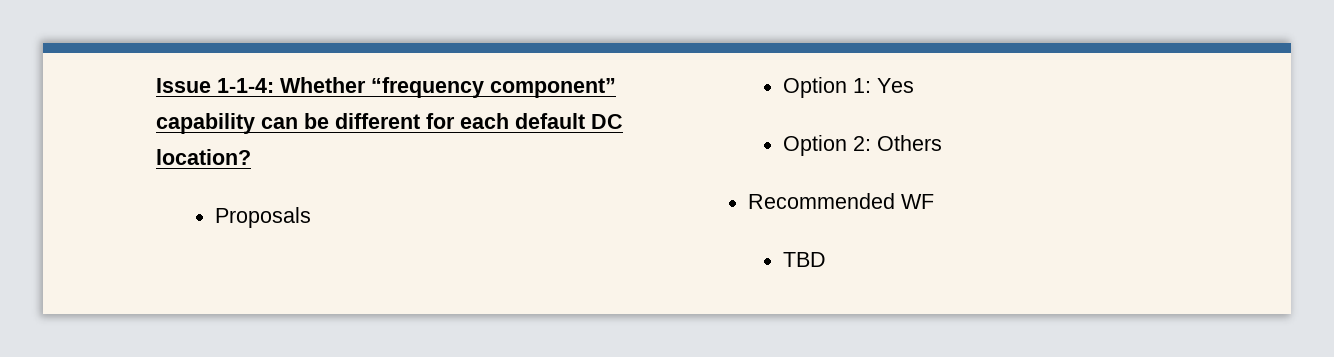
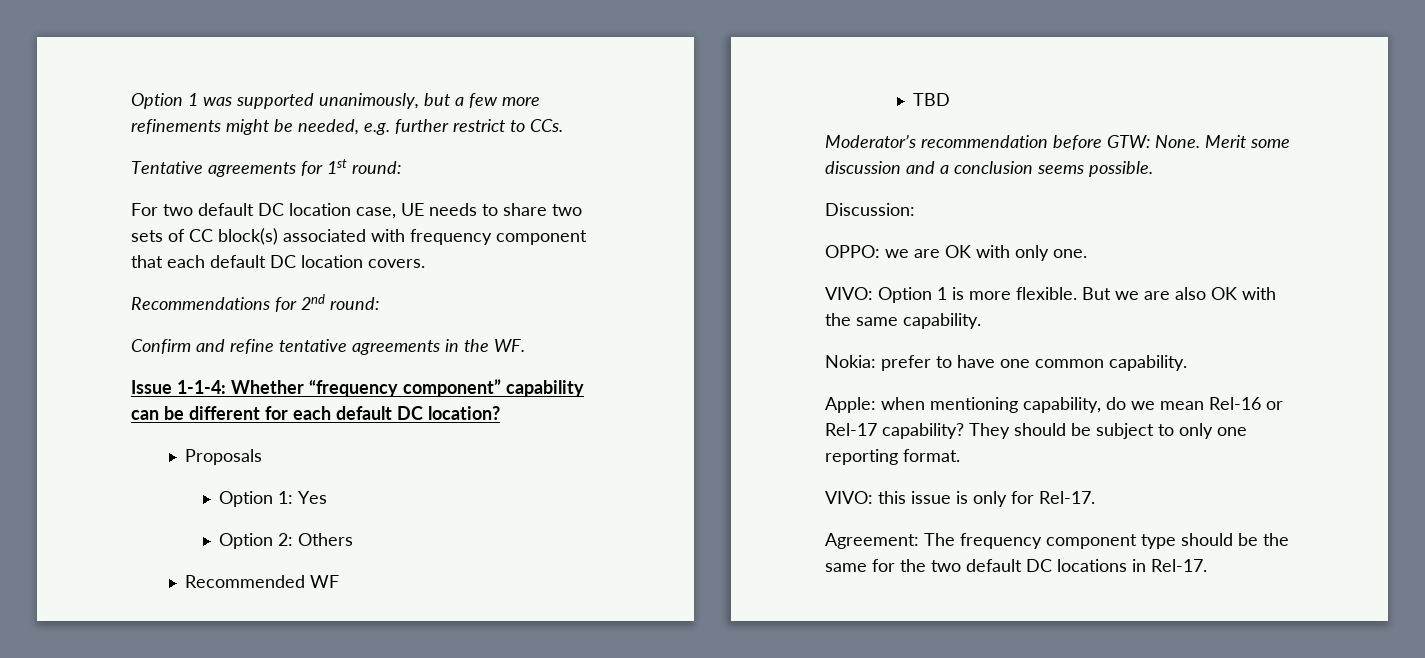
+ Option 1 was supported unanimously, but a few more refinements might be needed, e.g. further restrict to CCs.
+ Tentative agreements for 1st round:
+ For two default DC location case, UE needs to share two sets of CC block(s) associated with frequency component that each default DC location covers.
+ Recommendations for 2nd round:
+ Confirm and refine tentative agreements in the WF.
+ Moderator’s recommendation before GTW: None. Merit some discussion and a conclusion seems possible.
+ Discussion:
+ OPPO: we are OK with only one.
+ VIVO: Option 1 is more flexible. But we are also OK with the same capability.
+ Nokia: prefer to have one common capability.
+ Apple: when mentioning capability, do we mean Rel-16 or Rel-17 capability? They should be subject to only one reporting format.
+ VIVO: this issue is only for Rel-17.
+ Agreement: The frequency component type should be the same for the two default DC locations in Rel-17.

